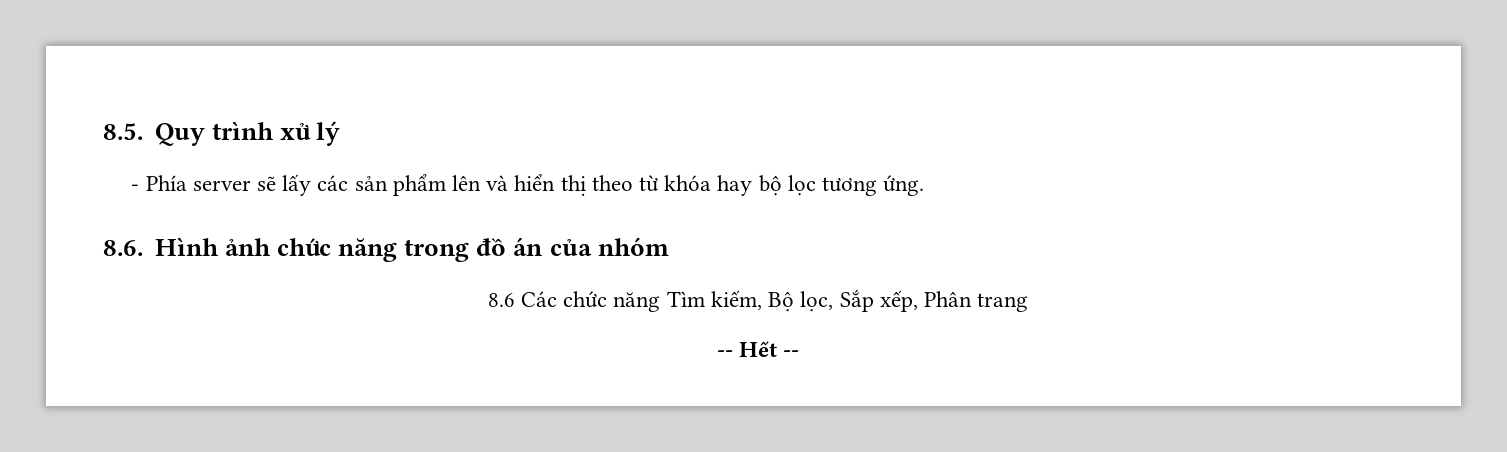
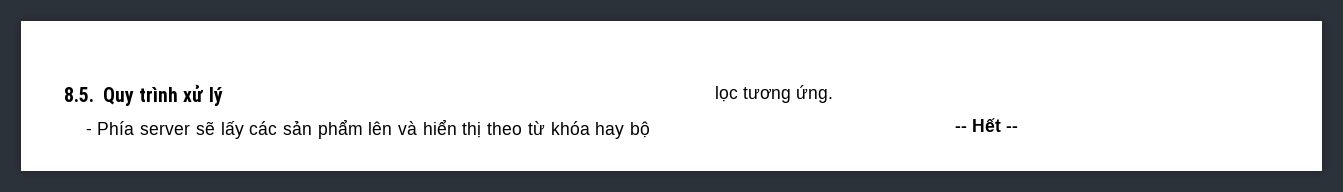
- 8.6. Hình ảnh chức năng trong đồ án của nhóm
- 8.6 Các chức năng Tìm kiếm, Bộ lọc, Sắp xếp, Phân trang

